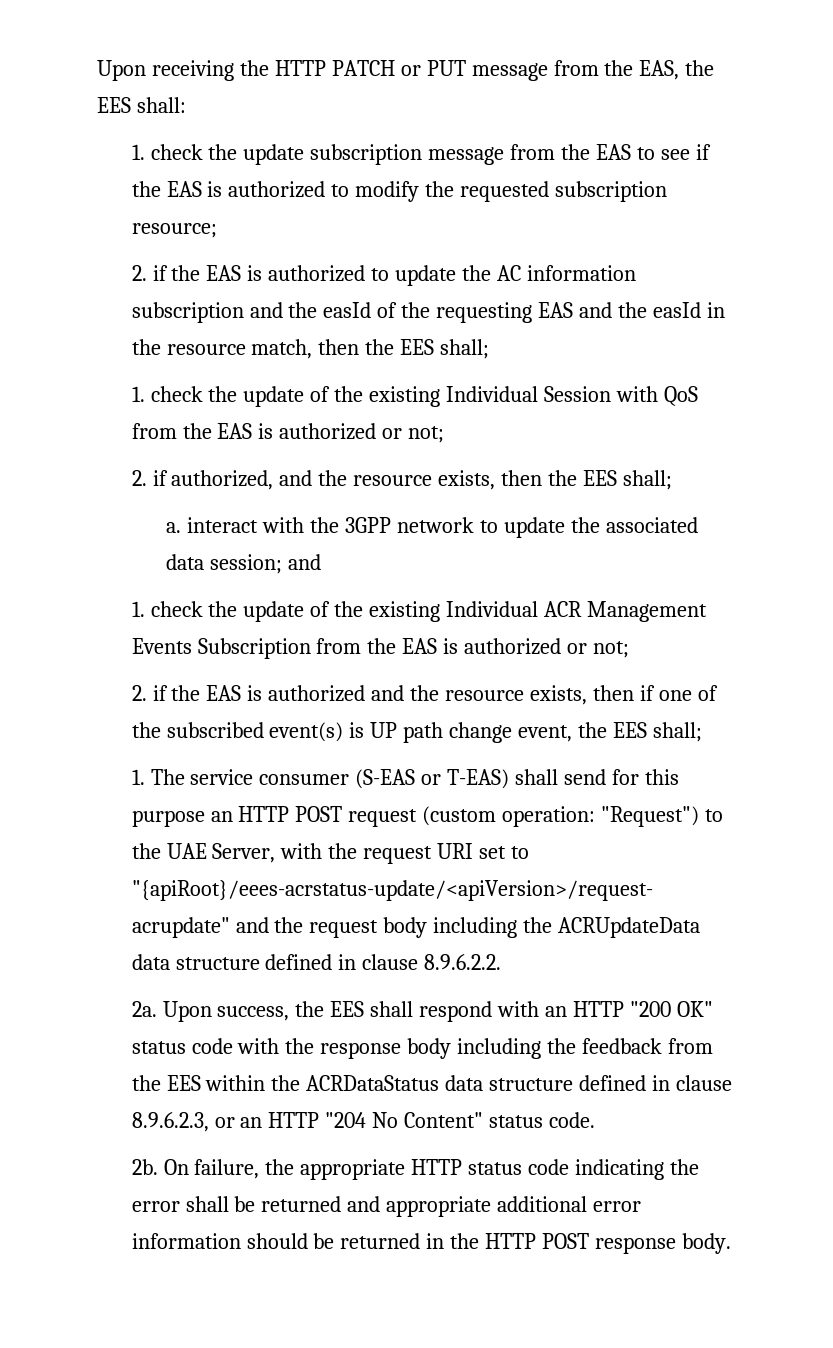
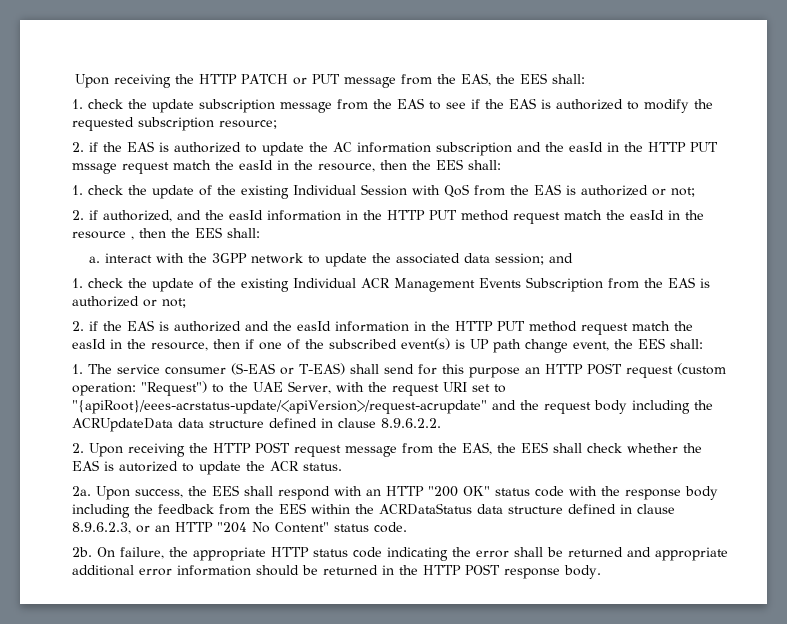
- 2. if the EAS is authorized to update the AC information subscription and the easId of the requesting EAS and the easId in the resource match, then the EES shall;
+ 2. if the EAS is authorized to update the AC information subscription and the easId in the HTTP PUT mssage request match the easId in the resource, then the EES shall:
- 2. if authorized, and the resource exists, then the EES shall;
+ 2. if authorized, and the easId information in the HTTP PUT method request match the easId in the resource , then the EES shall:
- 2. if the EAS is authorized and the resource exists, then if one of the subscribed event(s) is UP path change event, the EES shall;
+ 2. if the EAS is authorized and the easId information in the HTTP PUT method request match the easId in the resource, then if one of the subscribed event(s) is UP path change event, the EES shall:
+ 2. Upon receiving the HTTP POST request message from the EAS, the EES shall check whether the EAS is autorized to update the ACR status.

